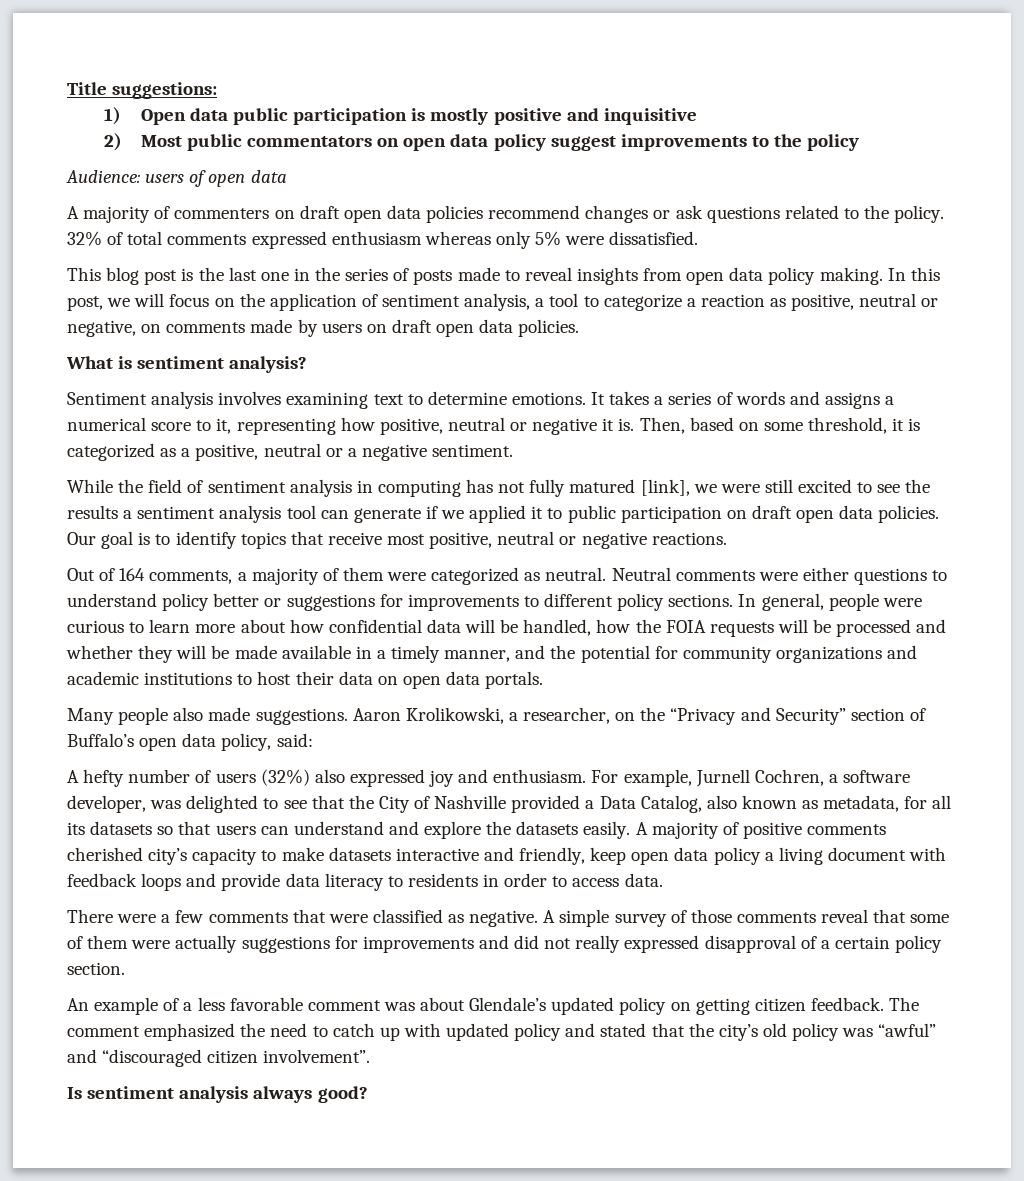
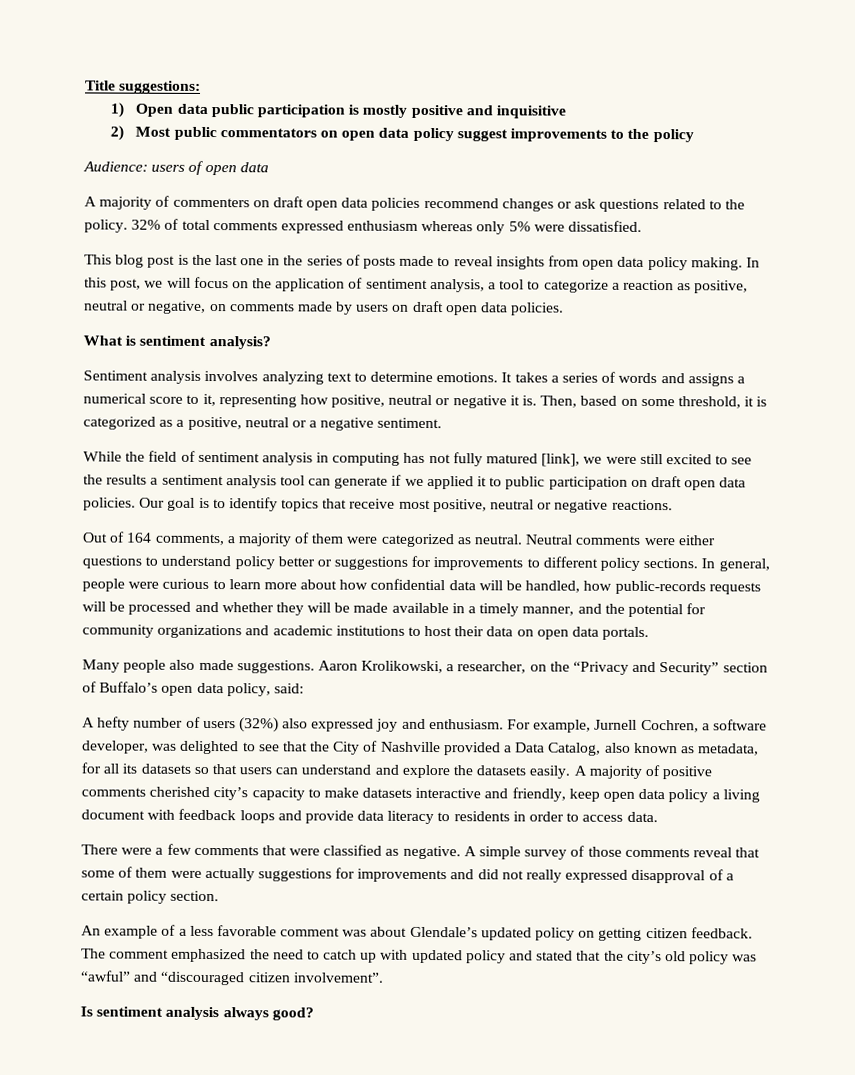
- Sentiment analysis involves examining text to determine emotions.
+ Sentiment analysis involves analyzing text to determine emotions.
- In general, people were curious to learn more about how confidential data will be handled, how the FOIA requests will be processed and whether they will be made available in a timely manner, and the potential for community organizations and academic institutions to host their data on open data portals.
+ In general, people were curious to learn more about how confidential data will be handled, how public-records requests will be processed and whether they will be made available in a timely manner, and the potential for community organizations and academic institutions to host their data on open data portals.

